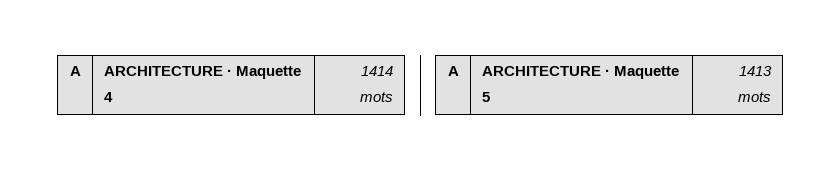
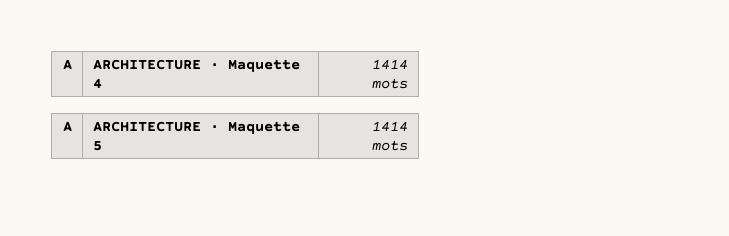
- A | ARCHITECTURE · Maquette 5 | 1413 mots
+ A | ARCHITECTURE · Maquette 5 | 1414 mots

